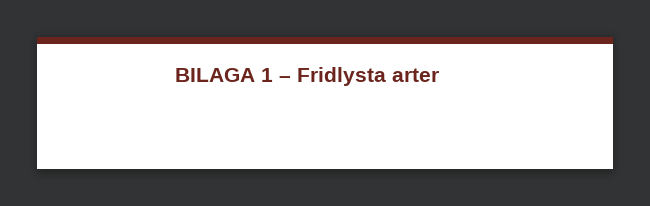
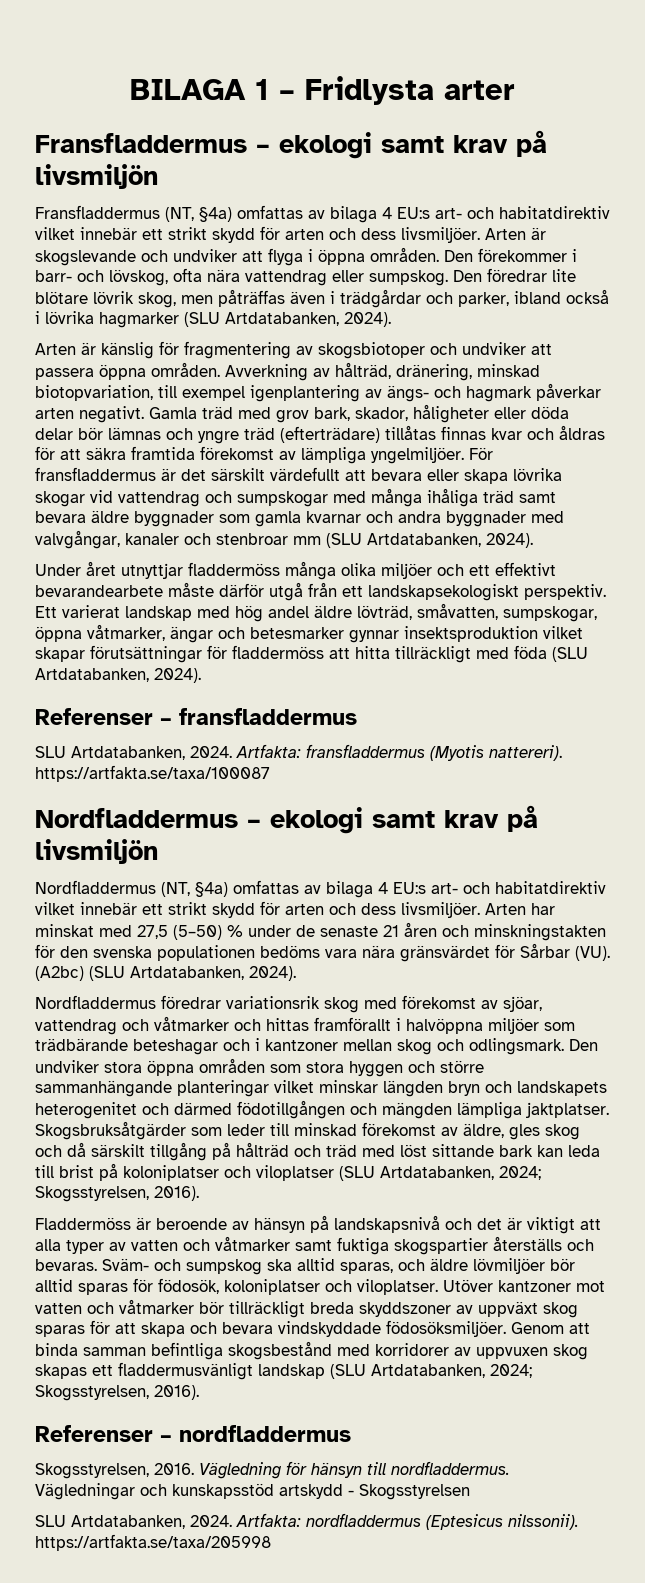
+ Fransfladdermus – ekologi samt krav på livsmiljön
+ Fransfladdermus (NT, §4a) omfattas av bilaga 4 EU:s art- och habitatdirektiv vilket innebär ett strikt skydd för arten och dess livsmiljöer. Arten är skogslevande och undviker att flyga i öppna områden. Den förekommer i barr- och lövskog, ofta nära vattendrag eller sumpskog. Den föredrar lite blötare lövrik skog, men påträffas även i trädgårdar och parker, ibland också i lövrika hagmarker (SLU Artdatabanken, 2024).
+ Arten är känslig för fragmentering av skogsbiotoper och undviker att passera öppna områden. Avverkning av hålträd, dränering, minskad biotopvariation, till exempel igenplantering av ängs- och hagmark påverkar arten negativt. Gamla träd med grov bark, skador, håligheter eller döda delar bör lämnas och yngre träd (efterträdare) tillåtas finnas kvar och åldras för att säkra framtida förekomst av lämpliga yngelmiljöer. För fransfladdermus är det särskilt värdefullt att bevara eller skapa lövrika skogar vid vattendrag och sumpskogar med många ihåliga träd samt bevara äldre byggnader som gamla kvarnar och andra byggnader med valvgångar, kanaler och stenbroar mm (SLU Artdatabanken, 2024).
+ Under året utnyttjar fladdermöss många olika miljöer och ett effektivt bevarandearbete måste därför utgå från ett landskapsekologiskt perspektiv. Ett varierat landskap med hög andel äldre lövträd, småvatten, sumpskogar, öppna våtmarker, ängar och betesmarker gynnar insektsproduktion vilket skapar förutsättningar för fladdermöss att hitta tillräckligt med föda (SLU Artdatabanken, 2024).
+ Referenser – fransfladdermus
+ SLU Artdatabanken, 2024. Artfakta: fransfladdermus (Myotis nattereri). https://artfakta.se/taxa/100087
+ Nordfladdermus – ekologi samt krav på livsmiljön
+ Nordfladdermus (NT, §4a) omfattas av bilaga 4 EU:s art- och habitatdirektiv vilket innebär ett strikt skydd för arten och dess livsmiljöer. Arten har minskat med 27,5 (5–50) % under de senaste 21 åren och minskningstakten för den svenska populationen bedöms vara nära gränsvärdet för Sårbar (VU). (A2bc) (SLU Artdatabanken, 2024).
+ Nordfladdermus föredrar variationsrik skog med förekomst av sjöar, vattendrag och våtmarker och hittas framförallt i halvöppna miljöer som trädbärande beteshagar och i kantzoner mellan skog och odlingsmark. Den undviker stora öppna områden som stora hyggen och större sammanhängande planteringar vilket minskar längden bryn och landskapets heterogenitet och därmed födotillgången och mängden lämpliga jaktplatser. Skogsbruksåtgärder som leder till minskad förekomst av äldre, gles skog och då särskilt tillgång på hålträd och träd med löst sittande bark kan leda till brist på koloniplatser och viloplatser (SLU Artdatabanken, 2024; Skogsstyrelsen, 2016).
+ Fladdermöss är beroende av hänsyn på landskapsnivå och det är viktigt att alla typer av vatten och våtmarker samt fuktiga skogspartier återställs och bevaras. Sväm- och sumpskog ska alltid sparas, och äldre lövmiljöer bör alltid sparas för födosök, koloniplatser och viloplatser. Utöver kantzoner mot vatten och våtmarker bör tillräckligt breda skyddszoner av uppväxt skog sparas för att skapa och bevara vindskyddade födosöksmiljöer. Genom att binda samman befintliga skogsbestånd med korridorer av uppvuxen skog skapas ett fladdermusvänligt landskap (SLU Artdatabanken, 2024; Skogsstyrelsen, 2016).
+ Referenser – nordfladdermus
+ Skogsstyrelsen, 2016. Vägledning för hänsyn till nordfladdermus. Vägledningar och kunskapsstöd artskydd - Skogsstyrelsen
+ SLU Artdatabanken, 2024. Artfakta: nordfladdermus (Eptesicus nilssonii). https://artfakta.se/taxa/205998

